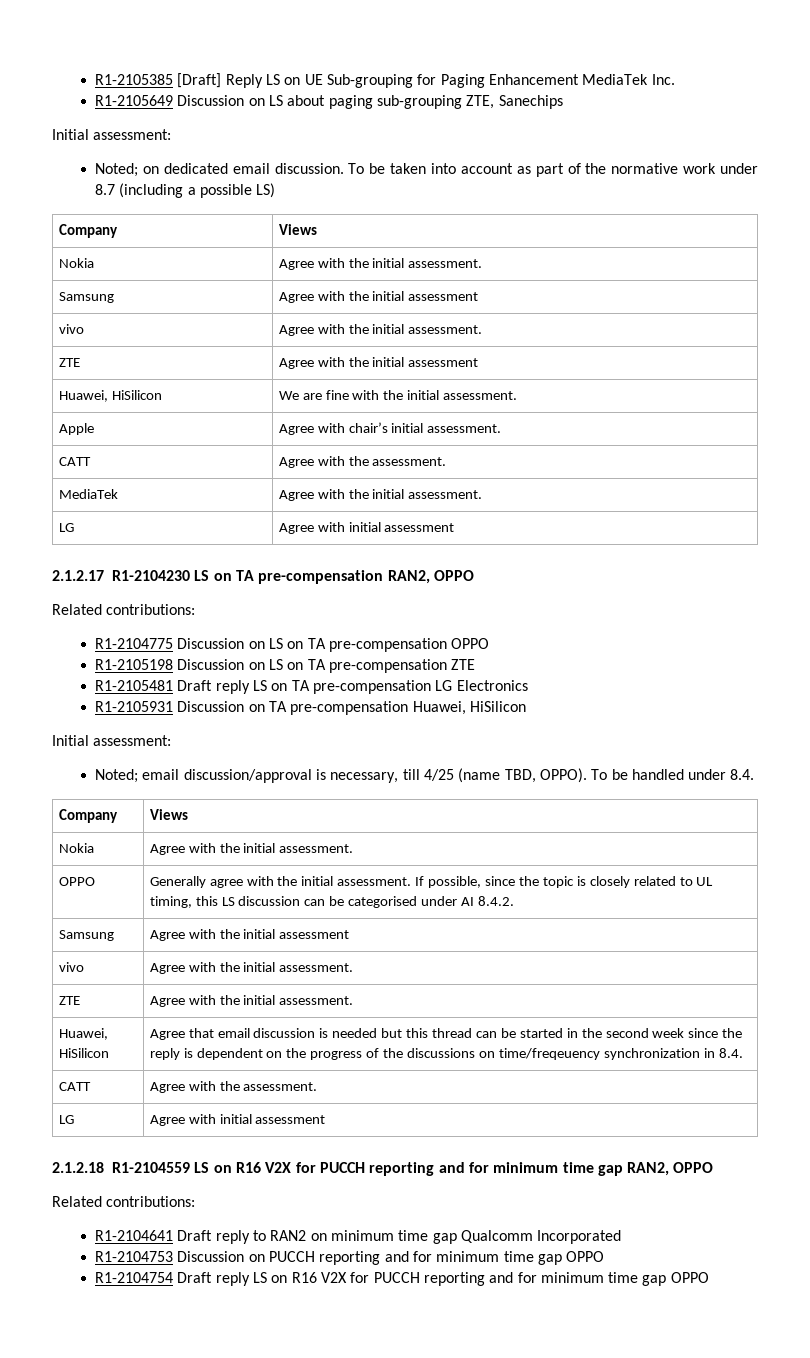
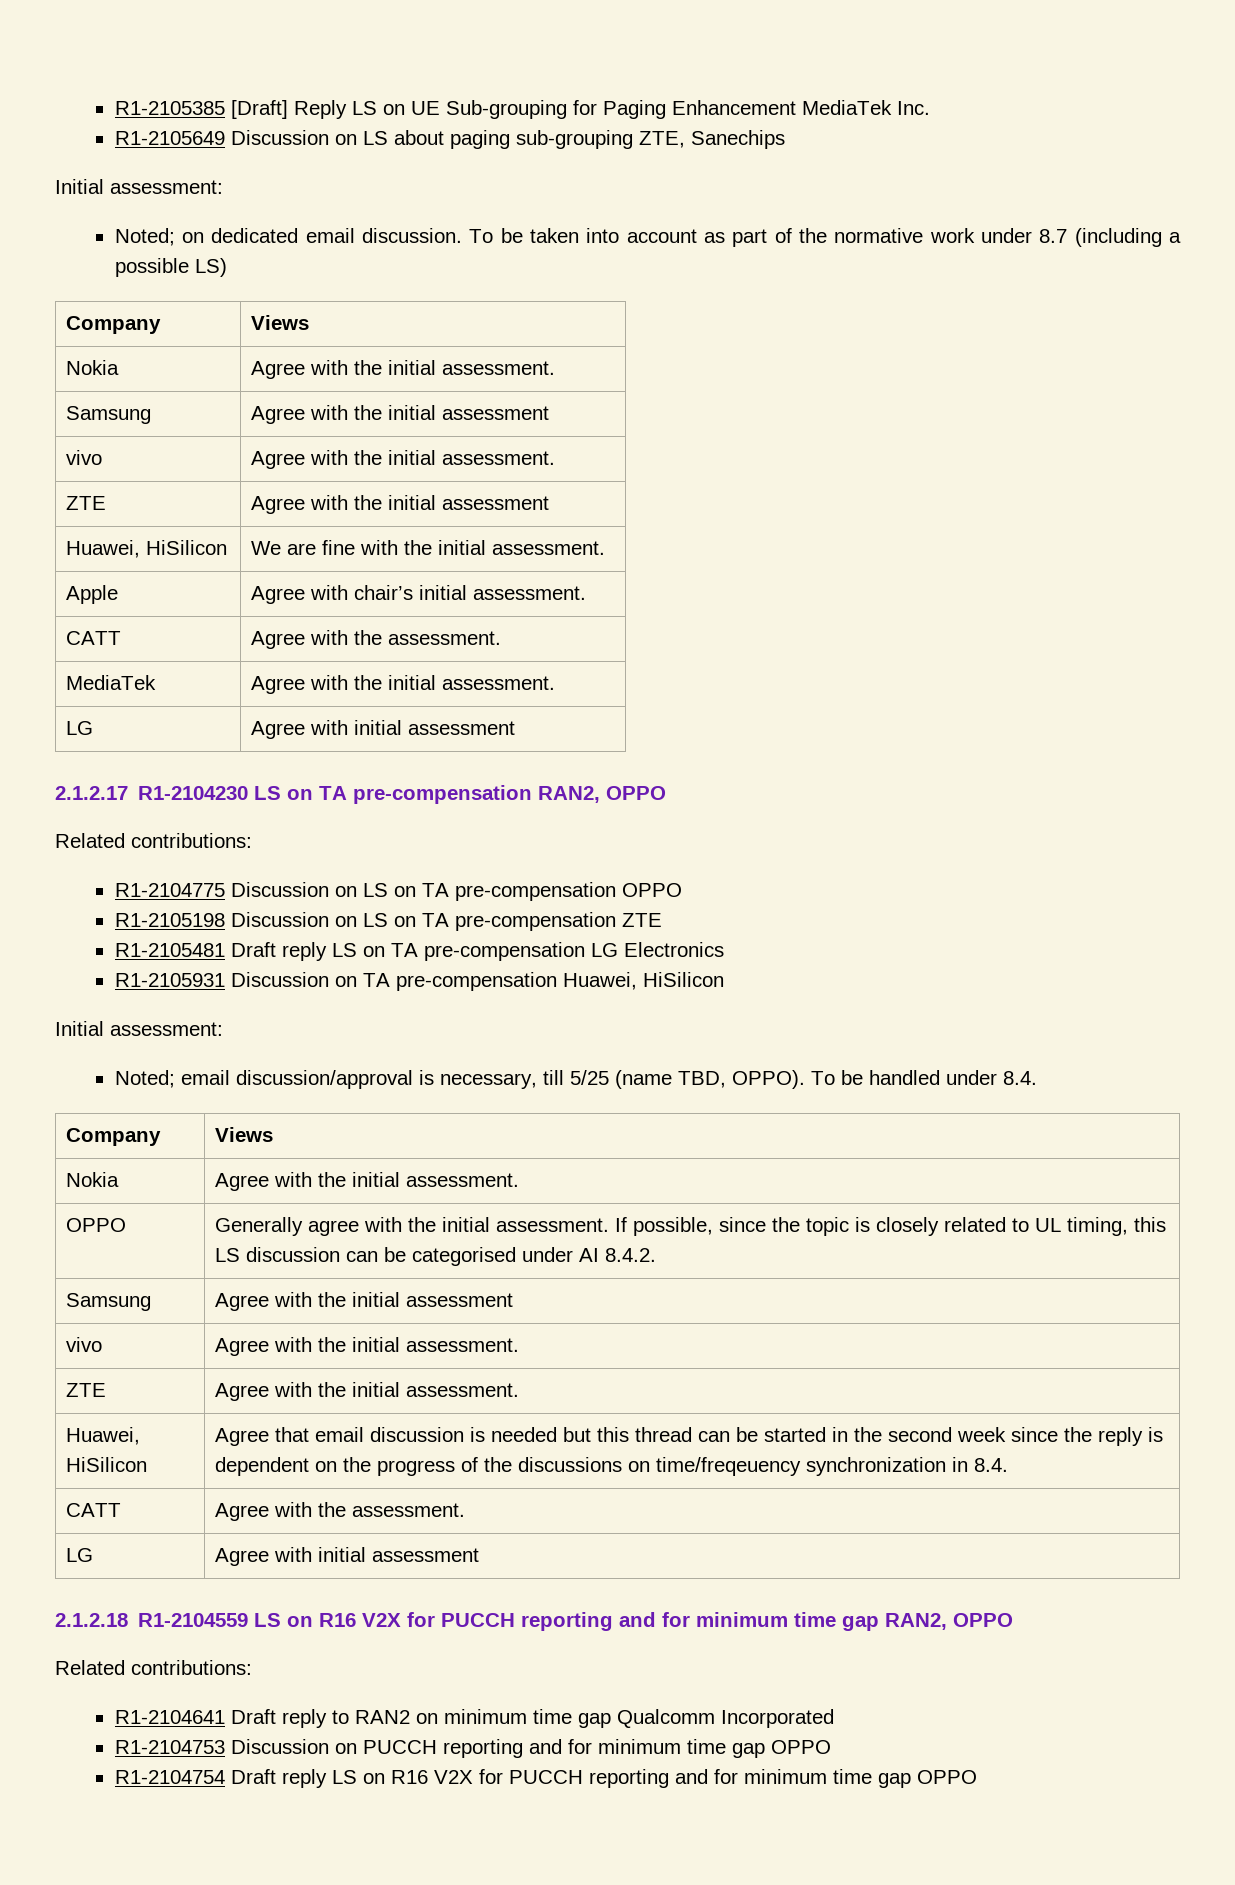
- Noted; email discussion/approval is necessary, till 4/25 (name TBD, OPPO).
+ Noted; email discussion/approval is necessary, till 5/25 (name TBD, OPPO).

